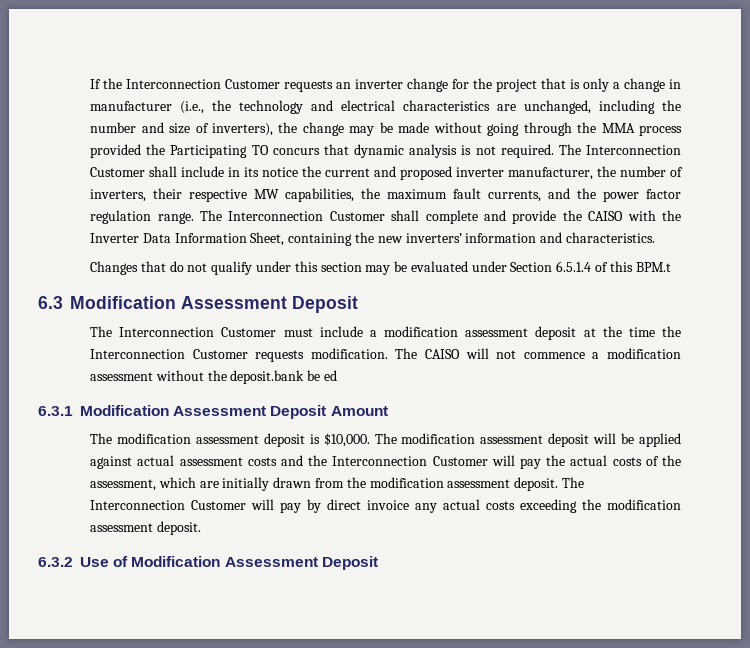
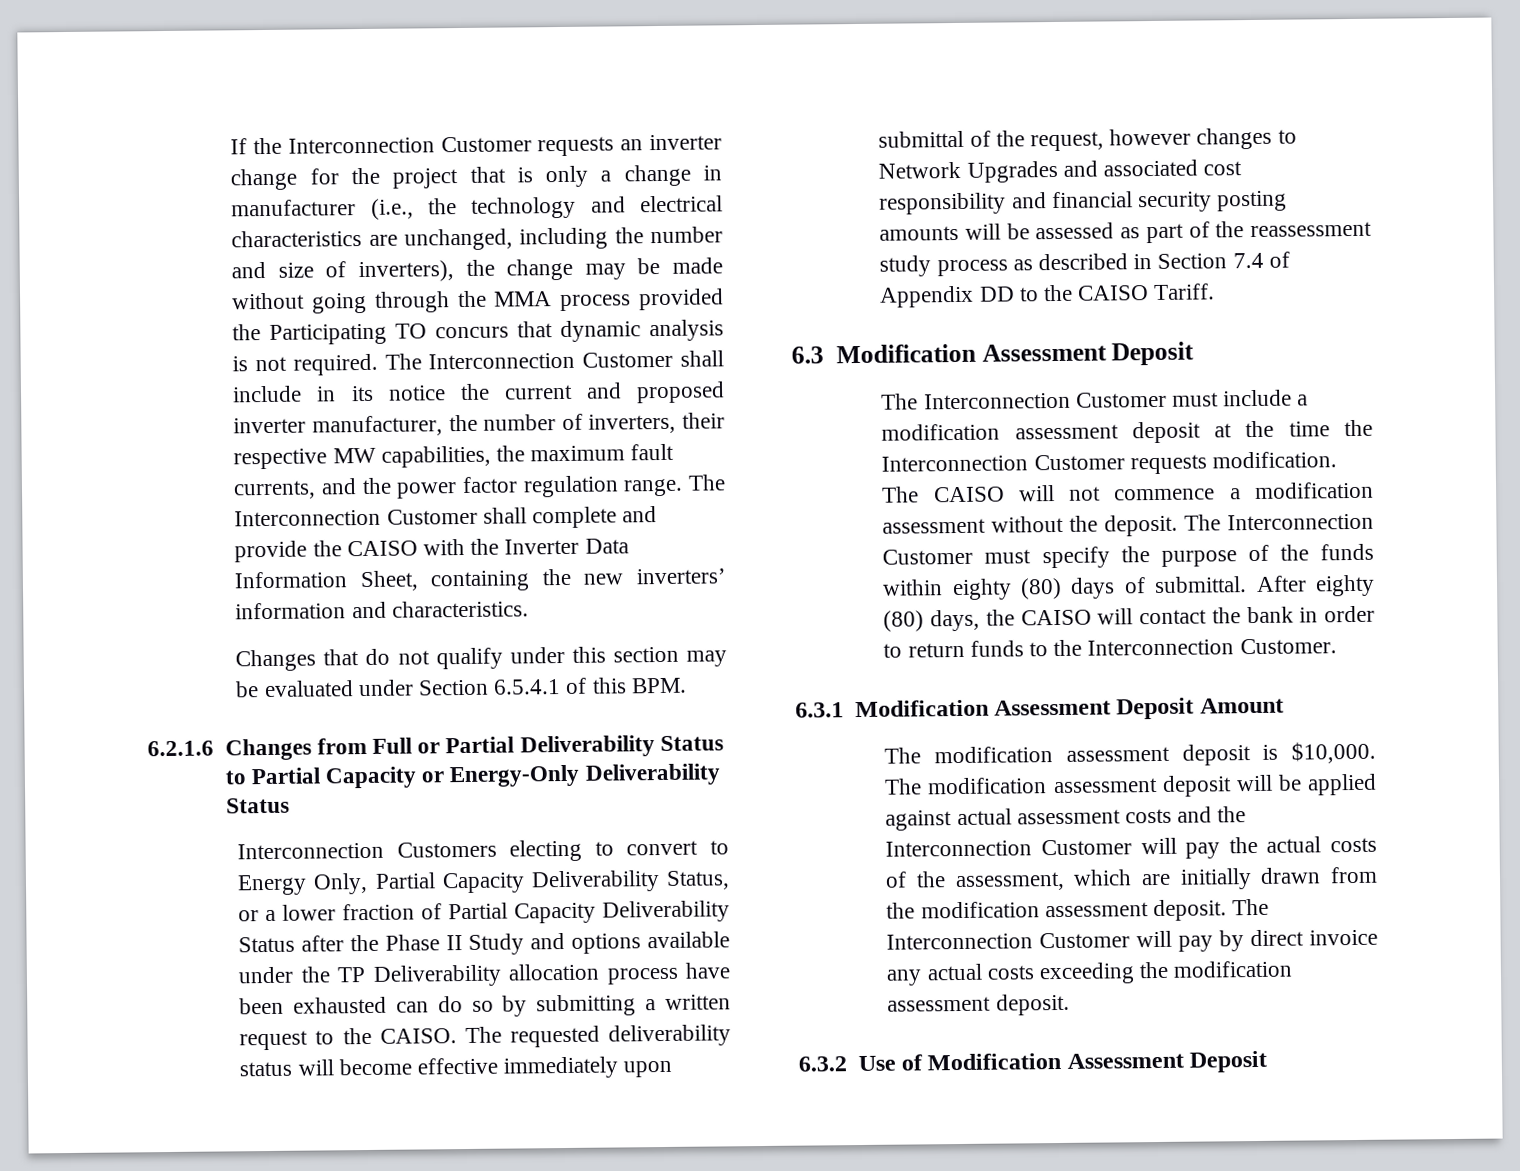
- Changes that do not qualify under this section may be evaluated under Section 6.5.1.4 of this BPM.t
+ Changes that do not qualify under this section may be evaluated under Section 6.5.4.1 of this BPM.
+ 6.2.1.6 Changes from Full or Partial Deliverability Status to Partial Capacity or Energy-Only Deliverability Status
+ Interconnection Customers electing to convert to Energy Only, Partial Capacity Deliverability Status, or a lower fraction of Partial Capacity Deliverability Status after the Phase II Study and options available under the TP Deliverability allocation process have been exhausted can do so by submitting a written request to the CAISO. The requested deliverability status will become effective immediately upon submittal of the request, however changes to Network Upgrades and associated cost responsibility and financial security posting amounts will be assessed as part of the reassessment study process as described in Section 7.4 of Appendix DD to the CAISO Tariff.
- The CAISO will not commence a modification assessment without the deposit.bank be ed
+ The CAISO will not commence a modification assessment without the deposit. The Interconnection Customer must specify the purpose of the funds within eighty (80) days of submittal. After eighty (80) days, the CAISO will contact the bank in order to return funds to the Interconnection Customer.

